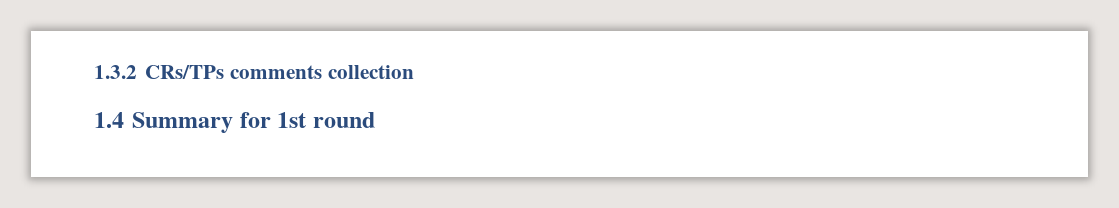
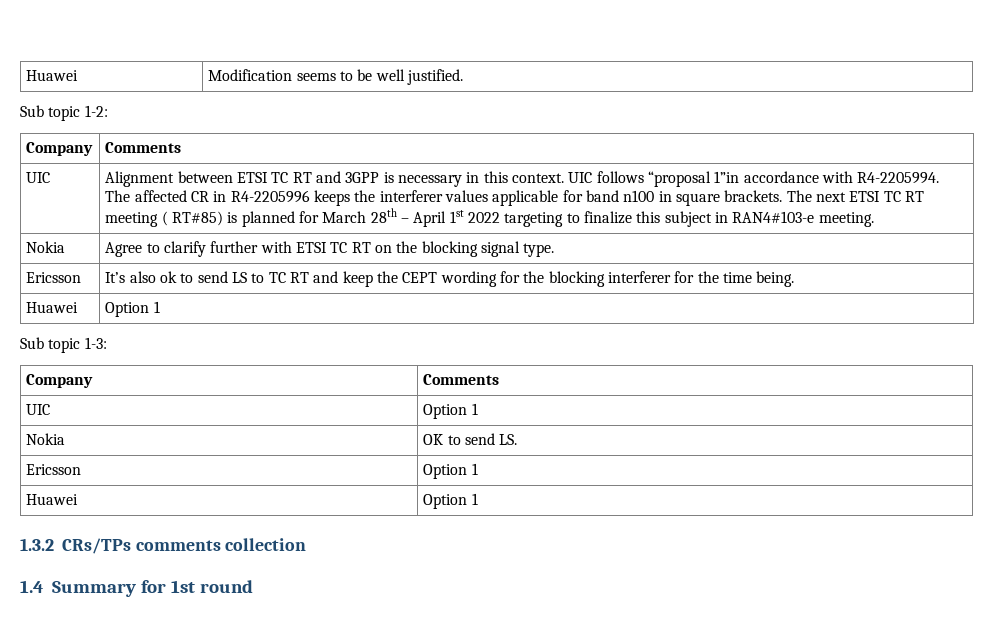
+ Huawei | Modification seems to be well justified.
+ Sub topic 1-2:
+ Company | Comments
+ UIC | Alignment between ETSI TC RT and 3GPP is necessary in this context. UIC follows “proposal 1”in accordance with R4-2205994. The affected CR in R4-2205996 keeps the interferer values applicable for band n100 in square brackets. The next ETSI TC RT meeting ( RT#85) is planned for March 28th – April 1st 2022 targeting to finalize this subject in RAN4#103-e meeting.
+ Nokia | Agree to clarify further with ETSI TC RT on the blocking signal type.
+ Ericsson | It’s also ok to send LS to TC RT and keep the CEPT wording for the blocking interferer for the time being.
+ Huawei | Option 1
+ Sub topic 1-3:
+ Company | Comments
+ UIC | Option 1
+ Nokia | OK to send LS.
+ Ericsson | Option 1
+ Huawei | Option 1

